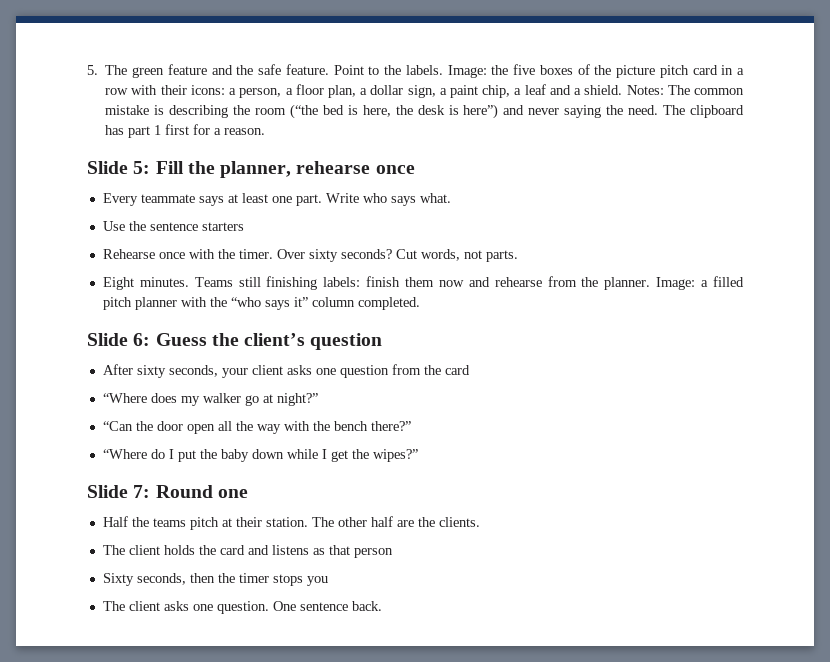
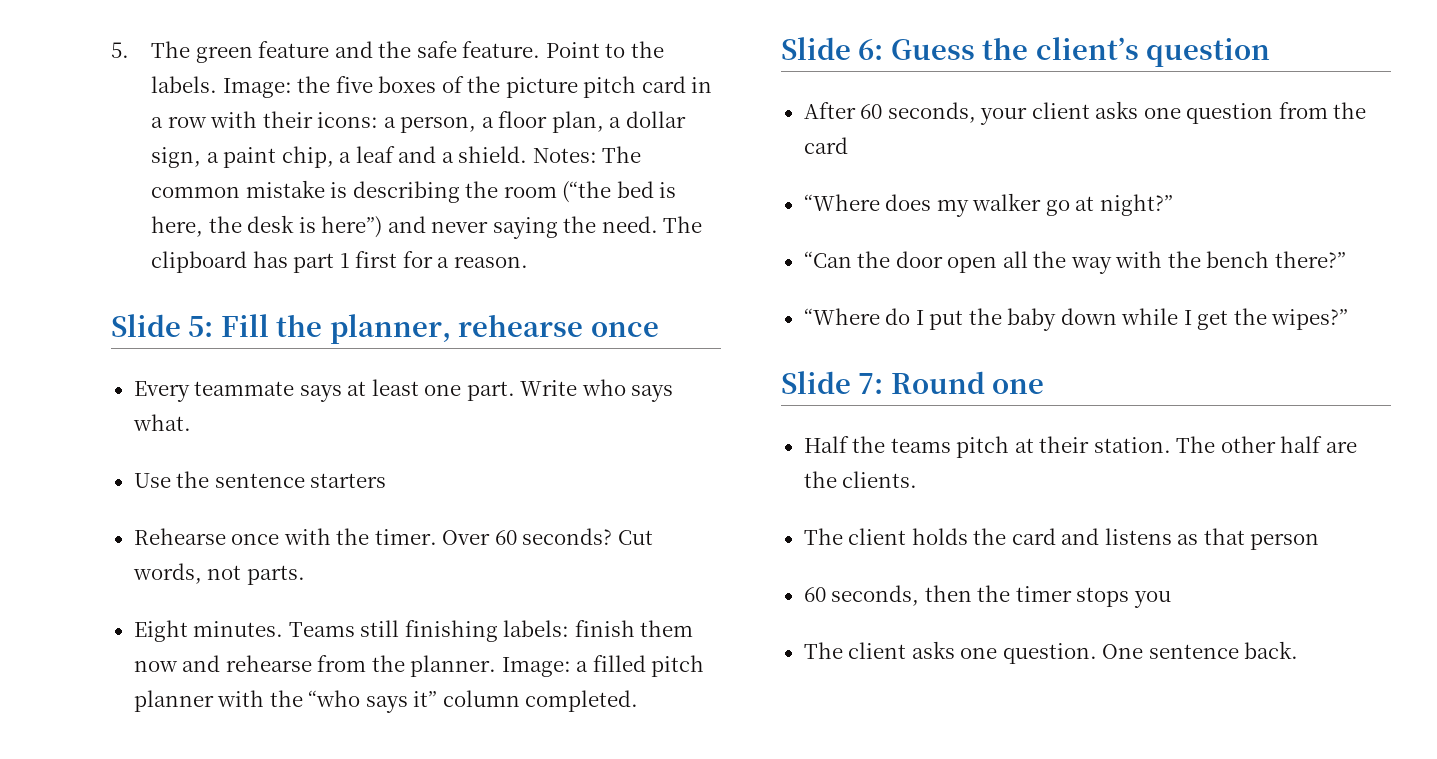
- Over sixty seconds?
+ Over 60 seconds?
- After sixty seconds, your client asks one question from the card
+ After 60 seconds, your client asks one question from the card
- Sixty seconds, then the timer stops you
+ 60 seconds, then the timer stops you

